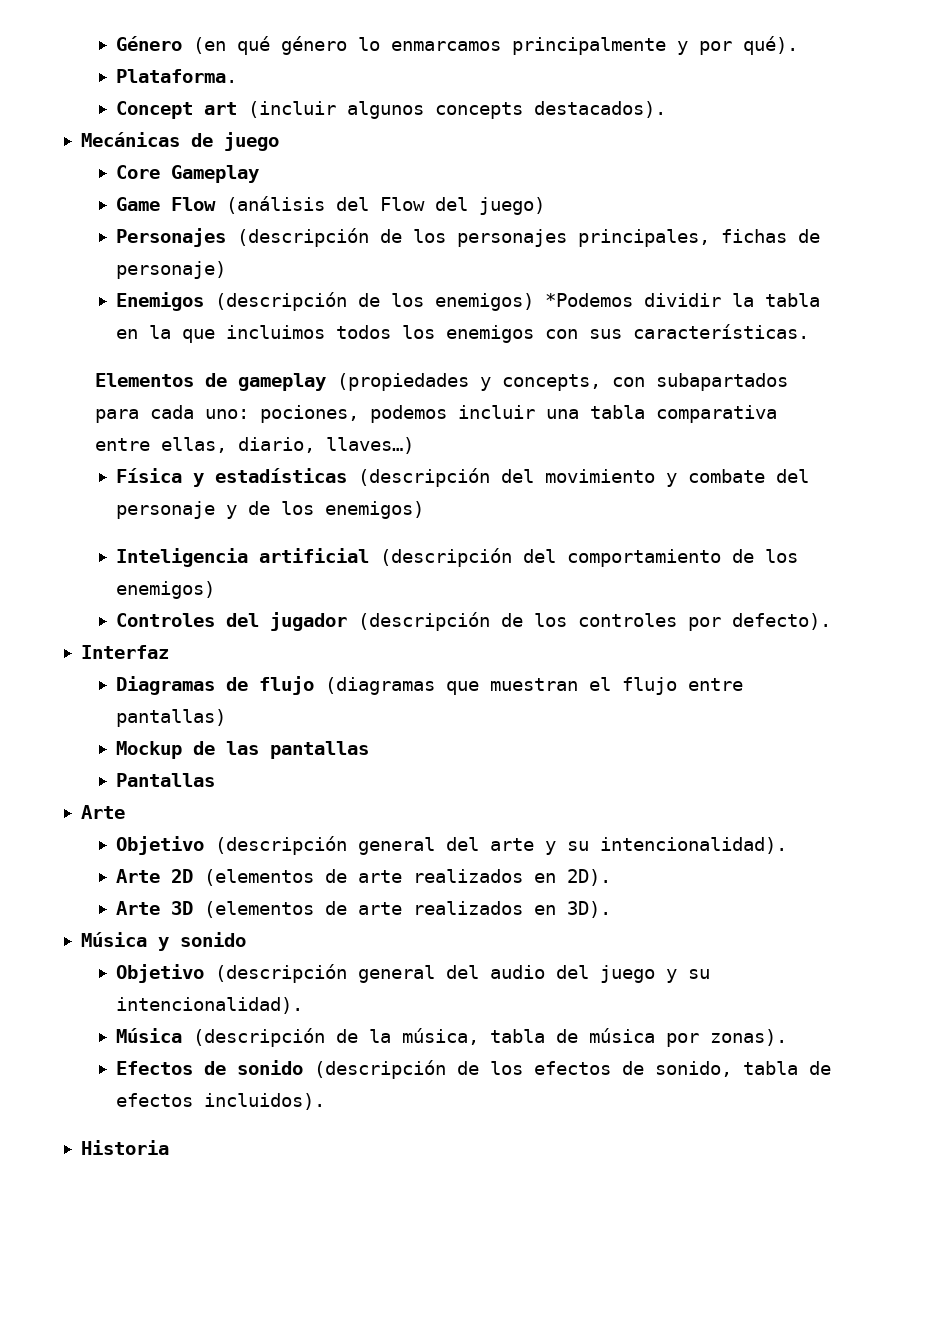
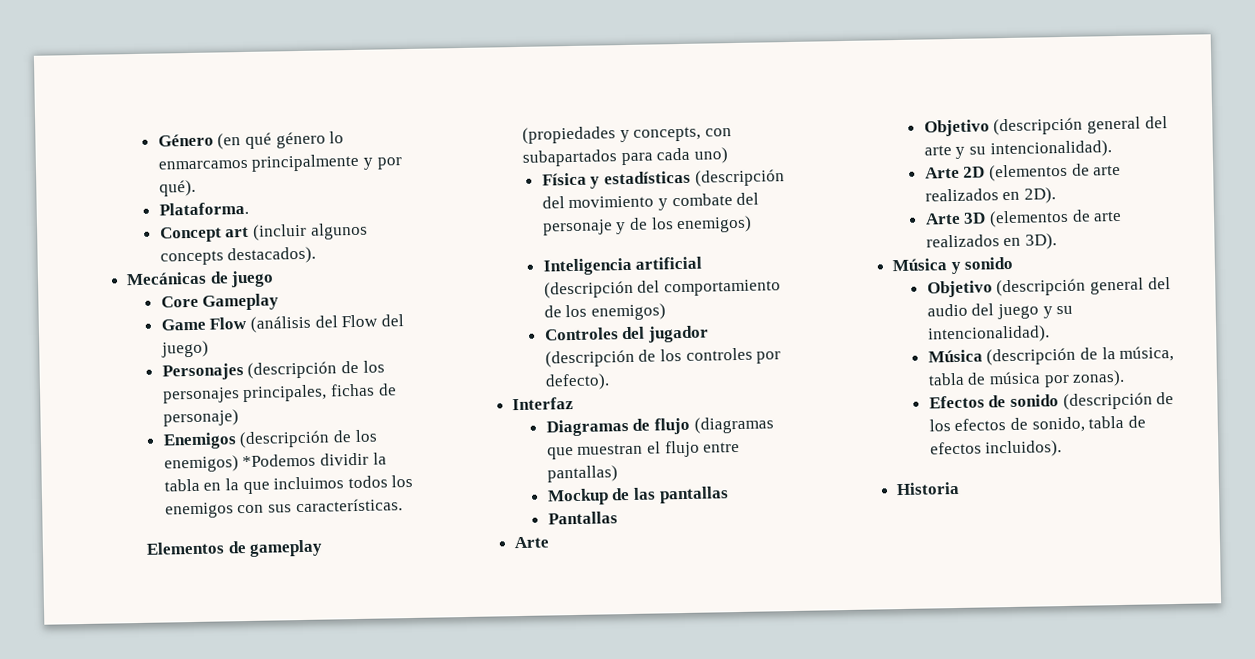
- Elementos de gameplay (propiedades y concepts, con subapartados para cada uno: pociones, podemos incluir una tabla comparativa entre ellas, diario, llaves…)
+ Elementos de gameplay (propiedades y concepts, con subapartados para cada uno)

